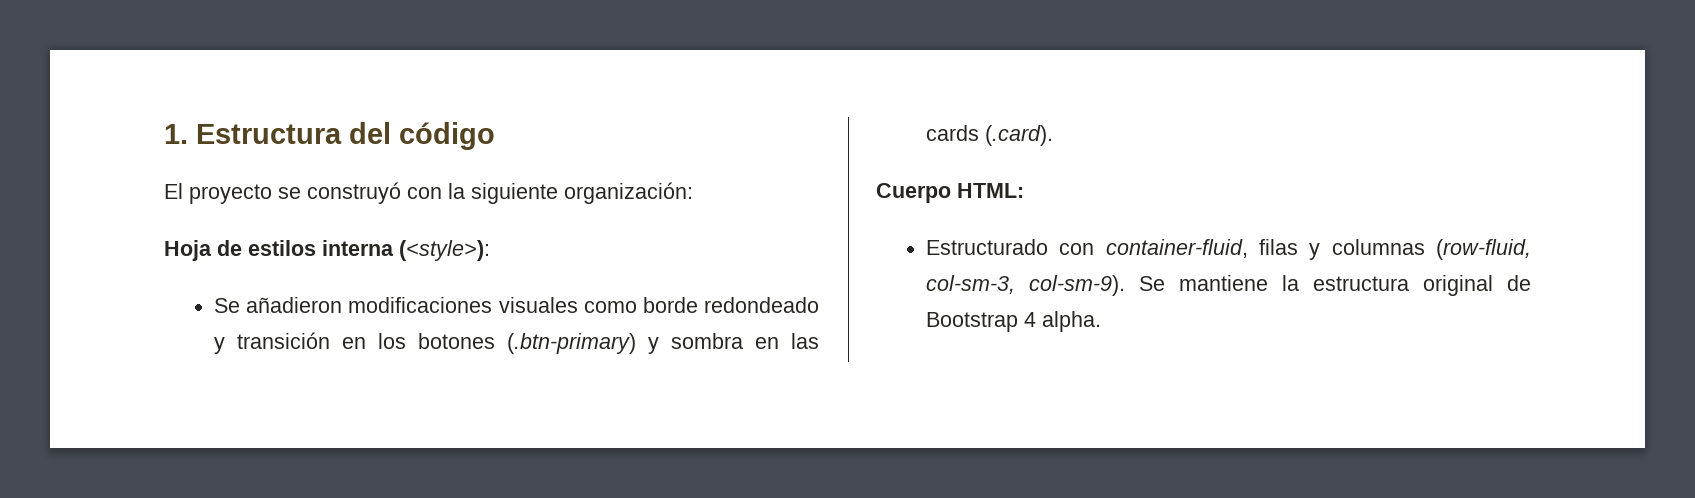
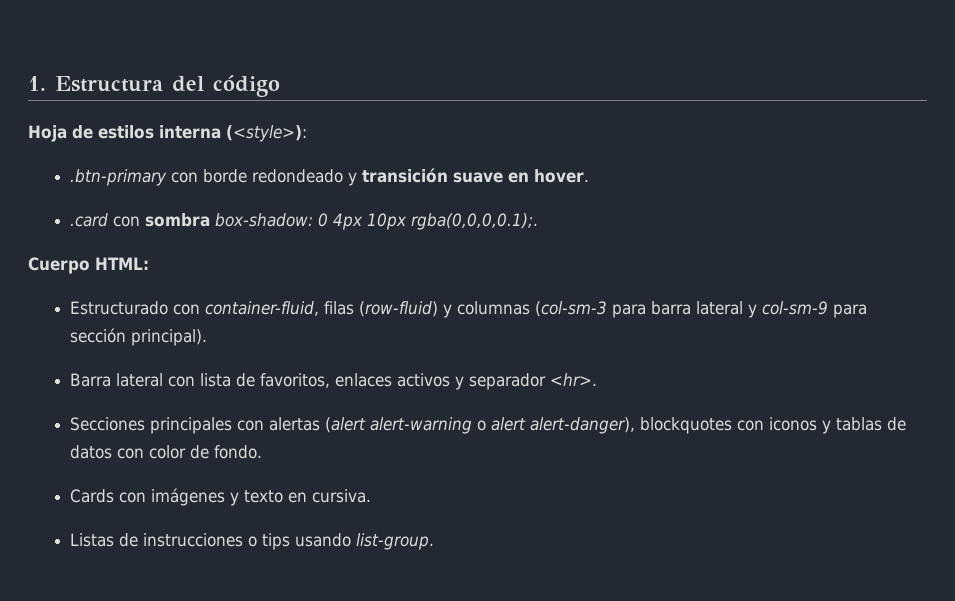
- El proyecto se construyó con la siguiente organización:
- Se añadieron modificaciones visuales como borde redondeado y transición en los botones (.btn-primary) y sombra en las cards (.card).
+ .btn-primary con borde redondeado y transición suave en hover.
+ .card con sombra box-shadow: 0 4px 10px rgba(0,0,0,0.1);.
- Estructurado con container-fluid, filas y columnas (row-fluid, col-sm-3, col-sm-9). Se mantiene la estructura original de Bootstrap 4 alpha.
+ Estructurado con container-fluid, filas (row-fluid) y columnas (col-sm-3 para barra lateral y col-sm-9 para sección principal).
+ Barra lateral con lista de favoritos, enlaces activos y separador <hr>.
+ Secciones principales con alertas (alert alert-warning o alert alert-danger), blockquotes con iconos y tablas de datos con color de fondo.
+ Cards con imágenes y texto en cursiva.
+ Listas de instrucciones o tips usando list-group.

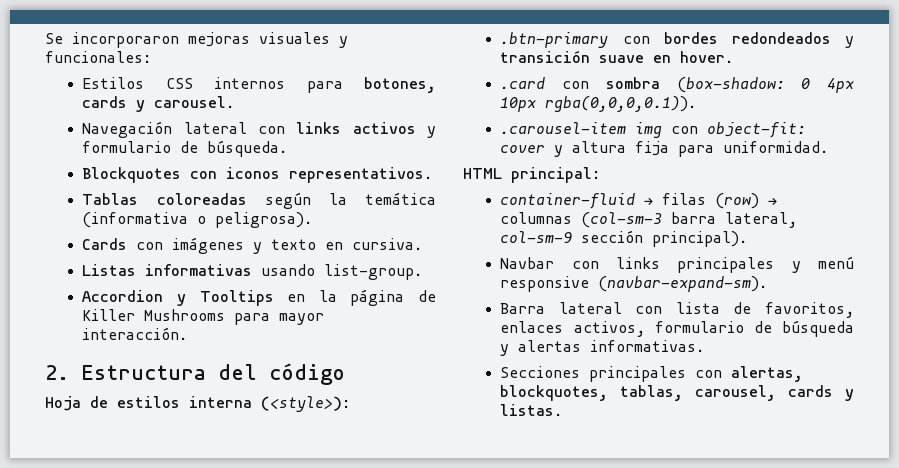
- 1. Estructura del código
+ Se incorporaron mejoras visuales y funcionales:
+ Estilos CSS internos para botones, cards y carousel.
+ Navegación lateral con links activos y formulario de búsqueda.
+ Blockquotes con iconos representativos.
+ Tablas coloreadas según la temática (informativa o peligrosa).
+ Cards con imágenes y texto en cursiva.
+ Listas informativas usando list-group.
+ Accordion y Tooltips en la página de Killer Mushrooms para mayor interacción.
+ 2. Estructura del código
- .btn-primary con borde redondeado y transición suave en hover.
+ .btn-primary con bordes redondeados y transición suave en hover.
- .card con sombra box-shadow: 0 4px 10px rgba(0,0,0,0.1);.
- Cuerpo HTML:
- Estructurado con container-fluid, filas (row-fluid) y columnas (col-sm-3 para barra lateral y col-sm-9 para sección principal).
+ .card con sombra (box-shadow: 0 4px 10px rgba(0,0,0,0.1)).
+ .carousel-item img con object-fit: cover y altura fija para uniformidad.
+ HTML principal:
+ container-fluid → filas (row) → columnas (col-sm-3 barra lateral, col-sm-9 sección principal).
+ Navbar con links principales y menú responsive (navbar-expand-sm).
- Barra lateral con lista de favoritos, enlaces activos y separador <hr>.
- Secciones principales con alertas (alert alert-warning o alert alert-danger), blockquotes con iconos y tablas de datos con color de fondo.
- Cards con imágenes y texto en cursiva.
- Listas de instrucciones o tips usando list-group.
+ Barra lateral con lista de favoritos, enlaces activos, formulario de búsqueda y alertas informativas.
+ Secciones principales con alertas, blockquotes, tablas, carousel, cards y listas.

